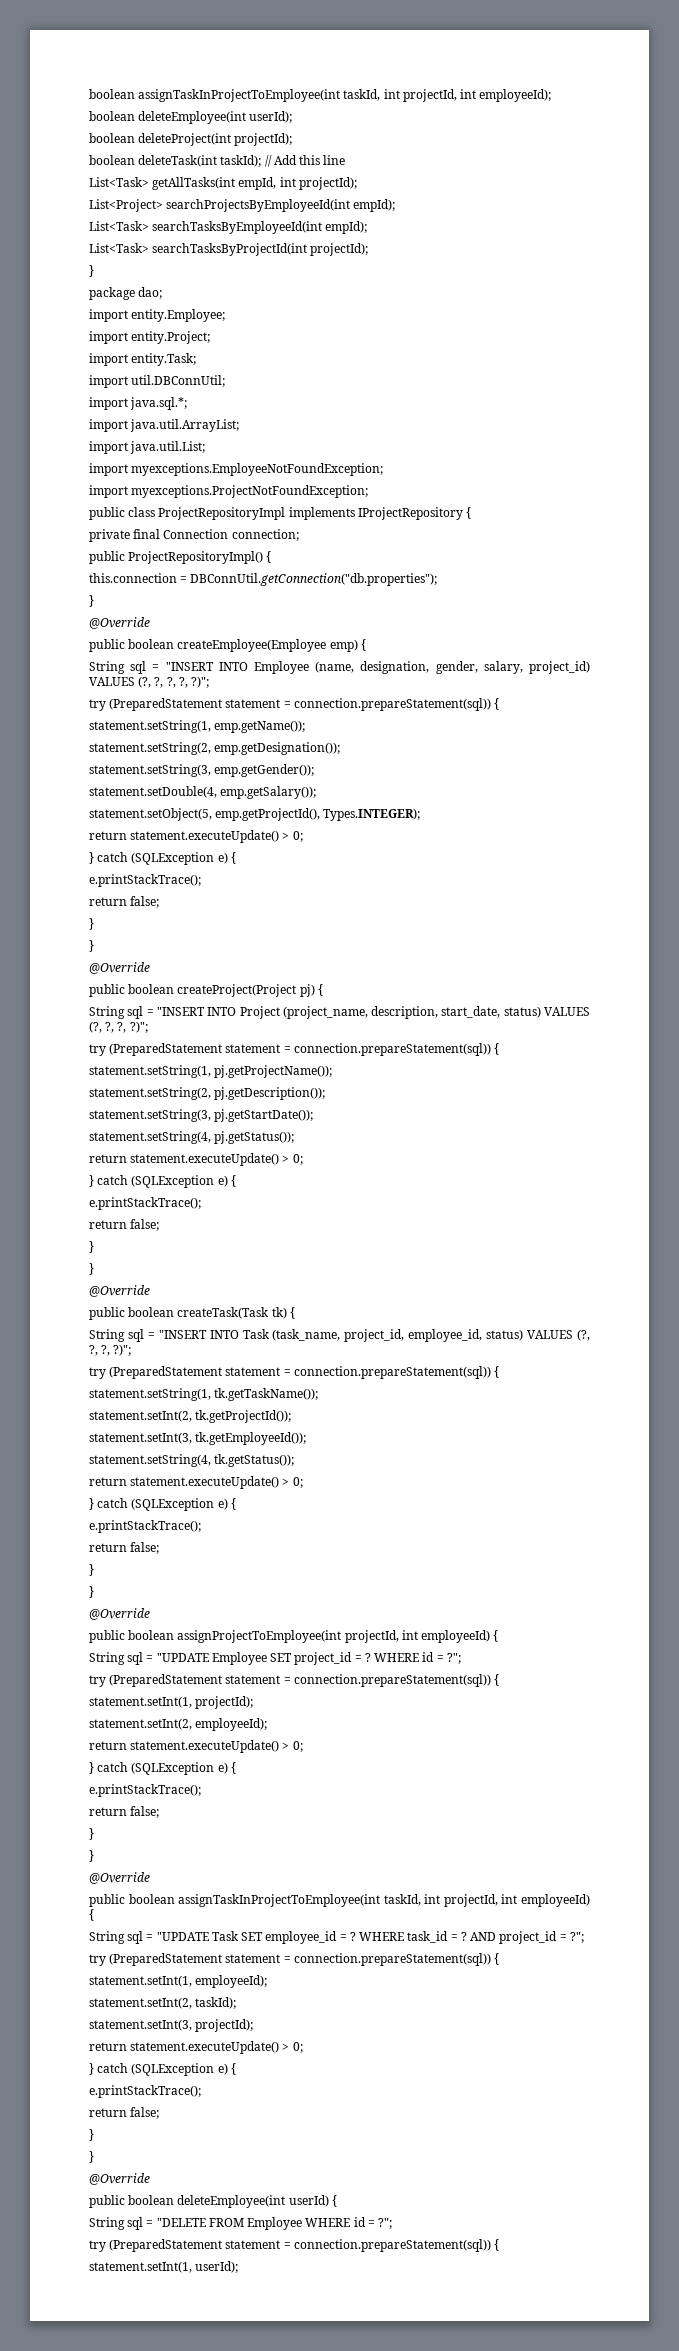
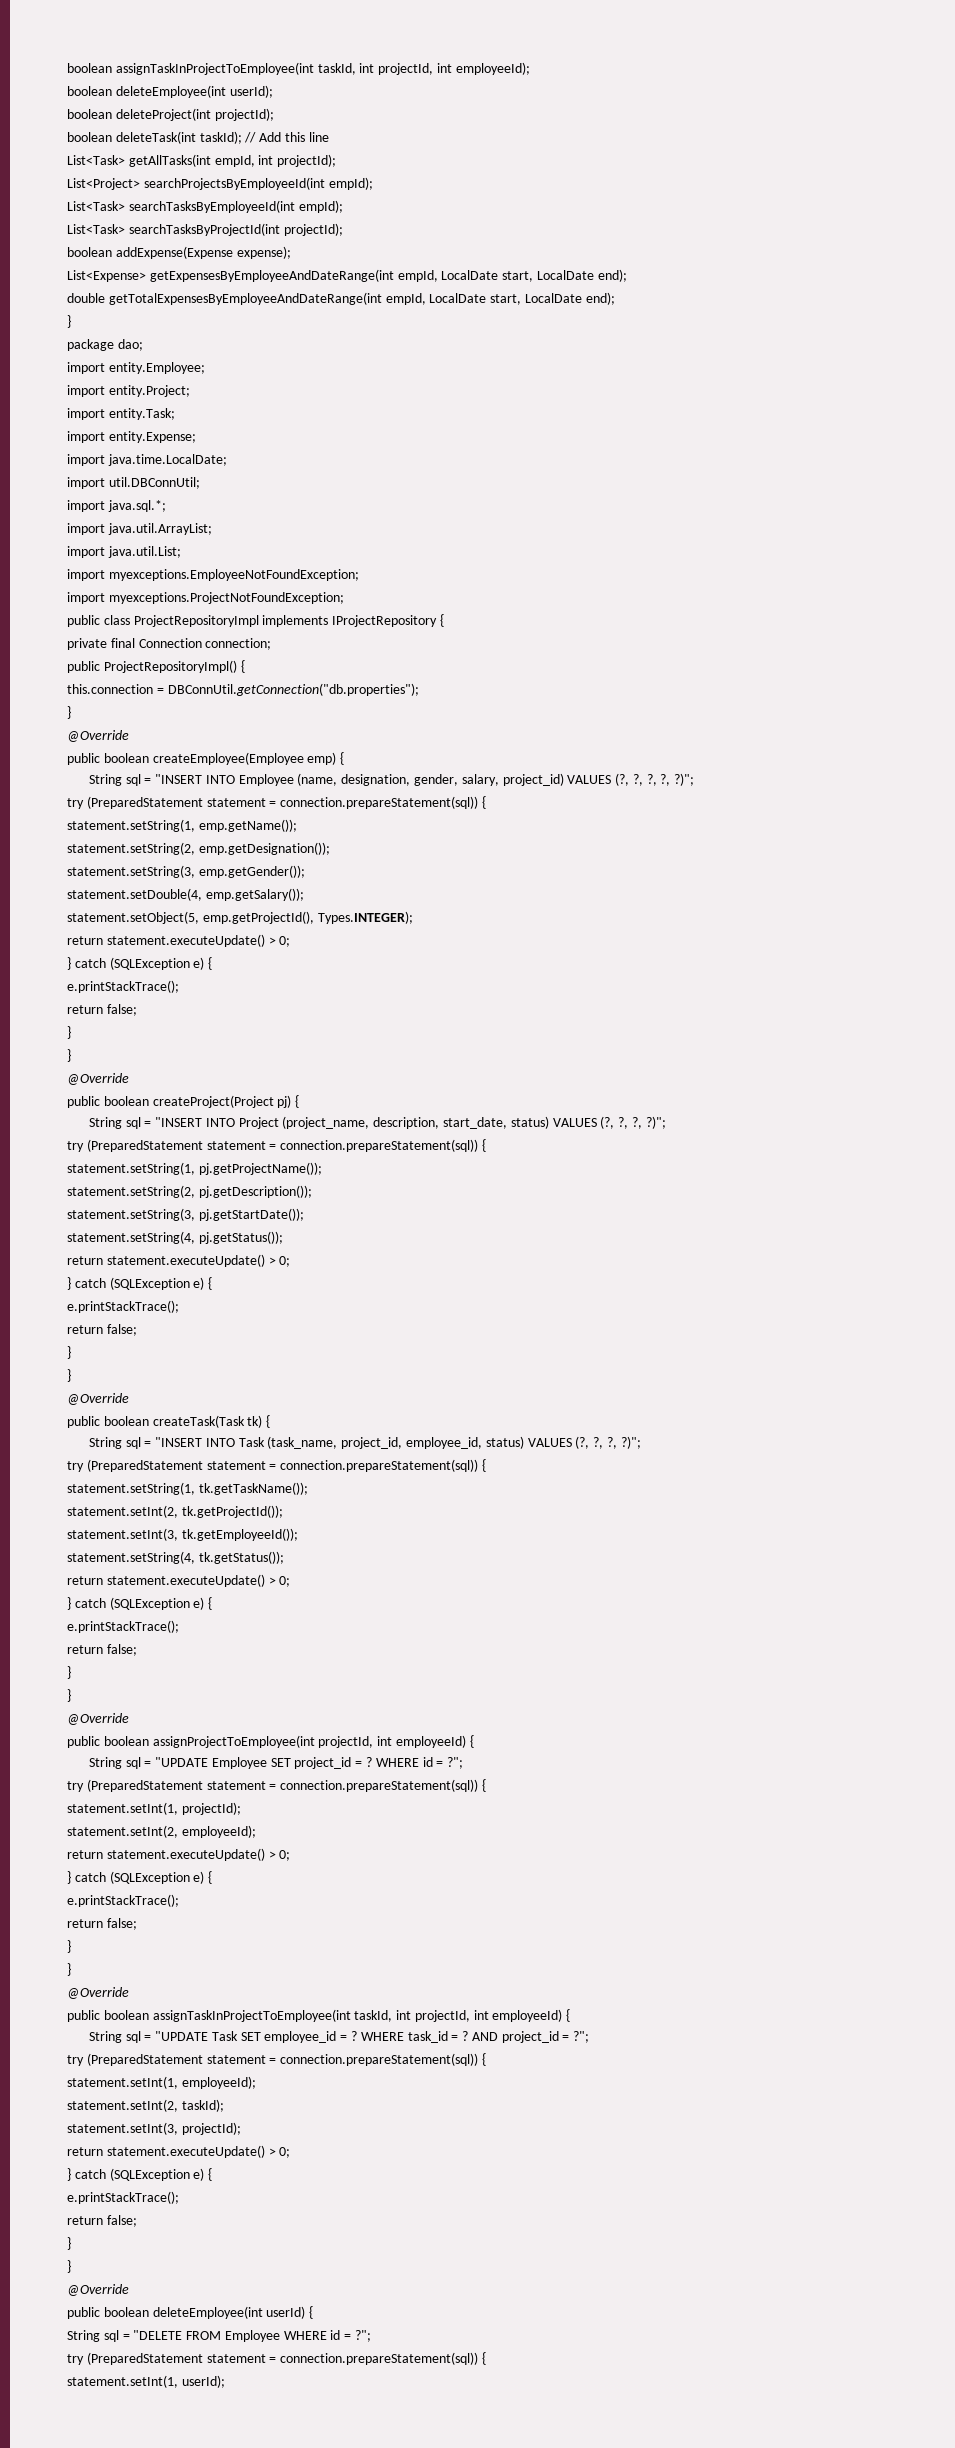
+ boolean addExpense(Expense expense);
+ List<Expense> getExpensesByEmployeeAndDateRange(int empId, LocalDate start, LocalDate end);
+ double getTotalExpensesByEmployeeAndDateRange(int empId, LocalDate start, LocalDate end);
+ import entity.Expense;
+ import java.time.LocalDate;

